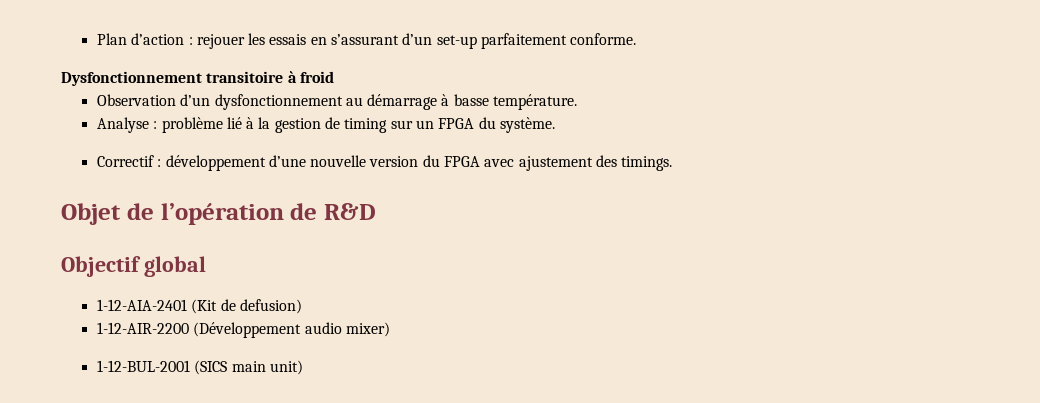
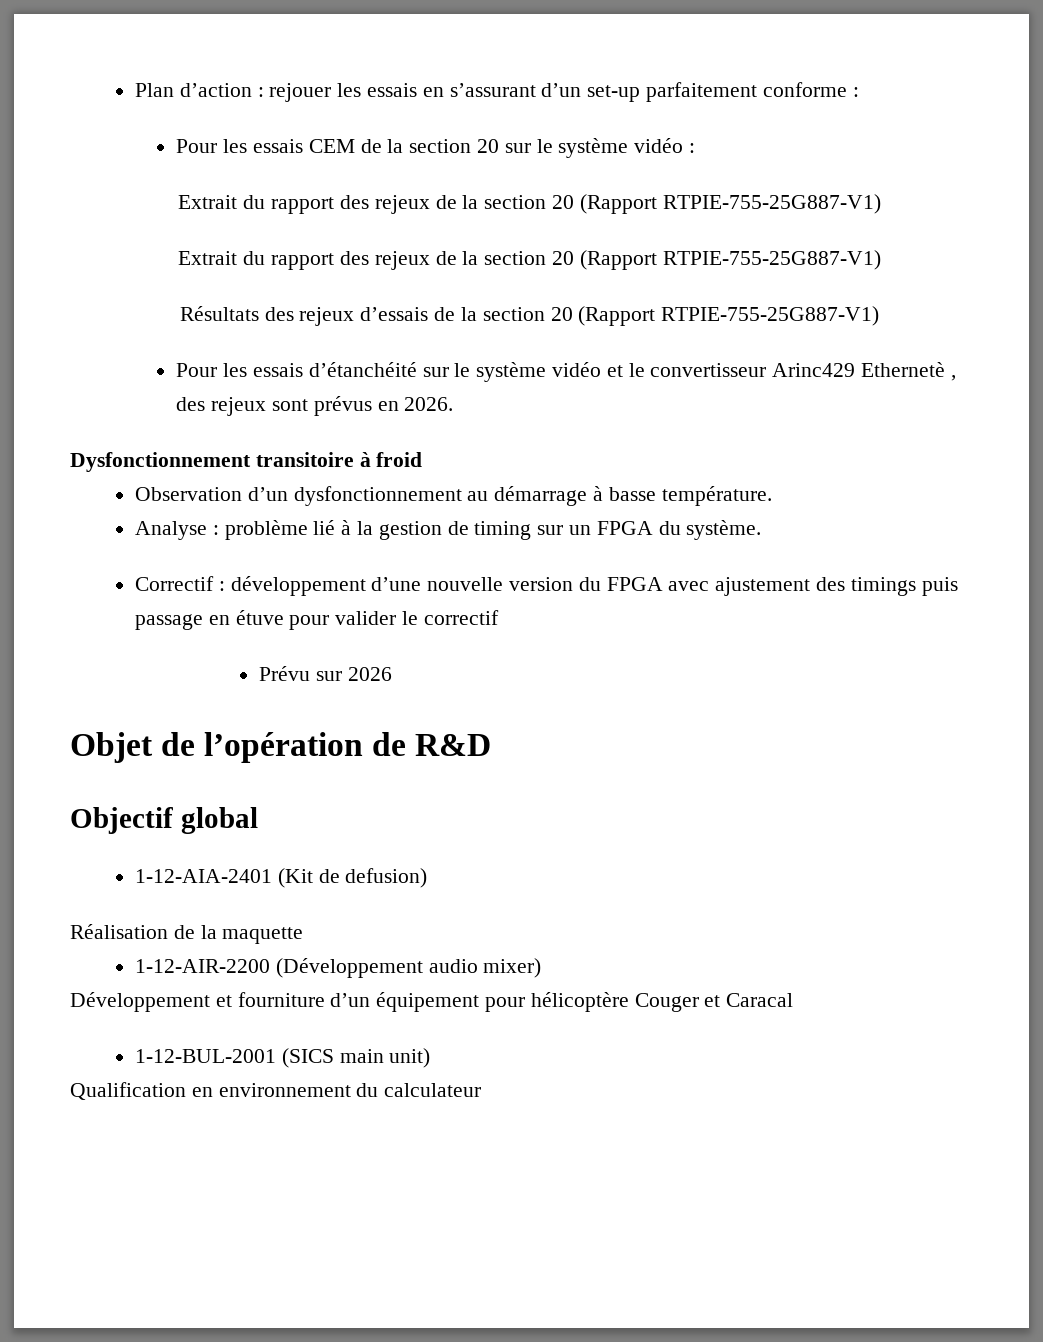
- Plan d’action : rejouer les essais en s’assurant d’un set-up parfaitement conforme.
+ Plan d’action : rejouer les essais en s’assurant d’un set-up parfaitement conforme :
+ Pour les essais CEM de la section 20 sur le système vidéo :
+ Extrait du rapport des rejeux de la section 20 (Rapport RTPIE-755-25G887-V1)
+ Extrait du rapport des rejeux de la section 20 (Rapport RTPIE-755-25G887-V1)
+ Résultats des rejeux d’essais de la section 20 (Rapport RTPIE-755-25G887-V1)
+ Pour les essais d’étanchéité sur le système vidéo et le convertisseur Arinc429 Ethernetè , des rejeux sont prévus en 2026.
- Correctif : développement d’une nouvelle version du FPGA avec ajustement des timings.
+ Correctif : développement d’une nouvelle version du FPGA avec ajustement des timings puis passage en étuve pour valider le correctif
+ Prévu sur 2026
+ Réalisation de la maquette
+ Développement et fourniture d’un équipement pour hélicoptère Couger et Caracal
+ Qualification en environnement du calculateur

